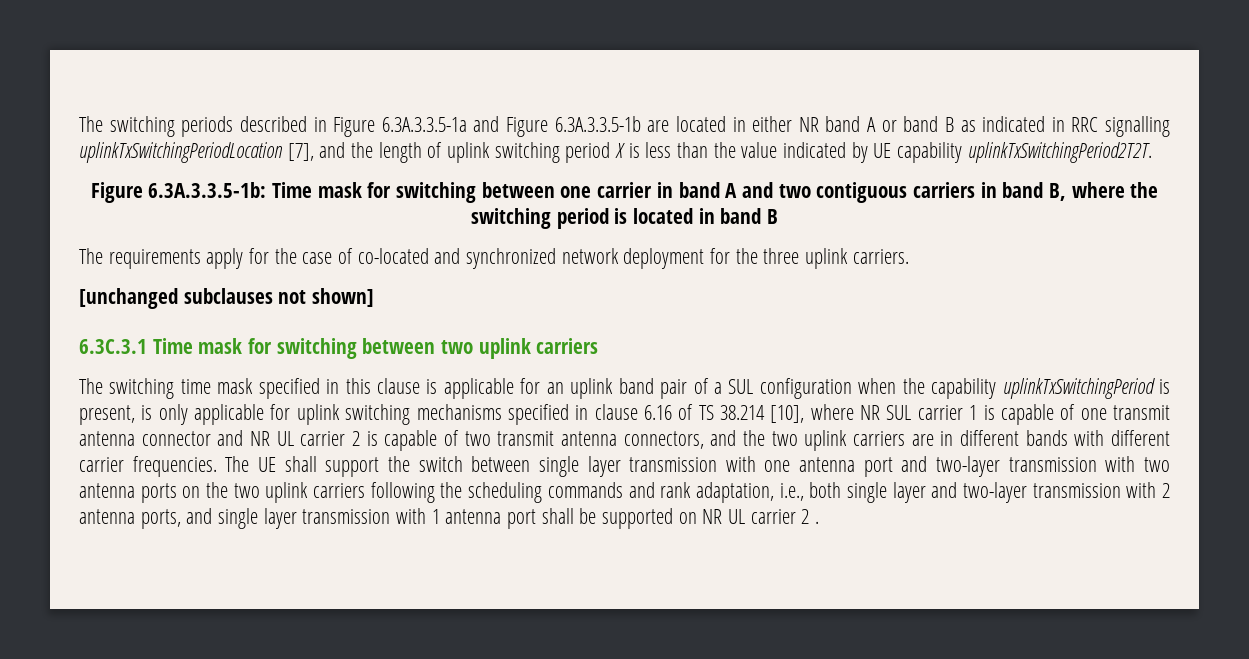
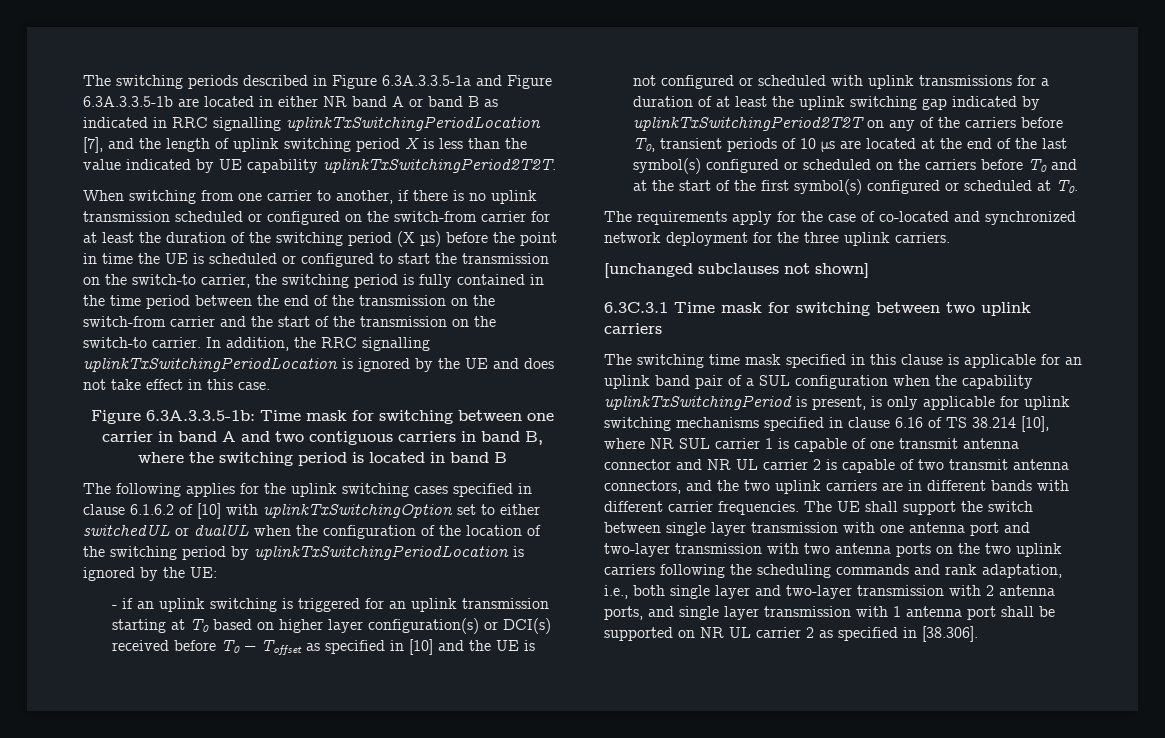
+ When switching from one carrier to another, if there is no uplink transmission scheduled or configured on the switch-from carrier for at least the duration of the switching period (X µs) before the point in time the UE is scheduled or configured to start the transmission on the switch-to carrier, the switching period is fully contained in the time period between the end of the transmission on the switch-from carrier and the start of the transmission on the switch-to carrier. In addition, the RRC signalling uplinkTxSwitchingPeriodLocation is ignored by the UE and does not take effect in this case.
+ The following applies for the uplink switching cases specified in clause 6.1.6.2 of [10] with uplinkTxSwitchingOption set to either switchedUL or dualUL when the configuration of the location of the switching period by uplinkTxSwitchingPeriodLocation is ignored by the UE:
+ - if an uplink switching is triggered for an uplink transmission starting at T0 based on higher layer configuration(s) or DCI(s) received before T0 − Toffset as specified in [10] and the UE is not configured or scheduled with uplink transmissions for a duration of at least the uplink switching gap indicated by uplinkTxSwitchingPeriod2T2T on any of the carriers before T0, transient periods of 10 μs are located at the end of the last symbol(s) configured or scheduled on the carriers before T0 and at the start of the first symbol(s) configured or scheduled at T0.
- The UE shall support the switch between single layer transmission with one antenna port and two-layer transmission with two antenna ports on the two uplink carriers following the scheduling commands and rank adaptation, i.e., both single layer and two-layer transmission with 2 antenna ports, and single layer transmission with 1 antenna port shall be supported on NR UL carrier 2 .
+ The UE shall support the switch between single layer transmission with one antenna port and two-layer transmission with two antenna ports on the two uplink carriers following the scheduling commands and rank adaptation, i.e., both single layer and two-layer transmission with 2 antenna ports, and single layer transmission with 1 antenna port shall be supported on NR UL carrier 2 as specified in [38.306].

